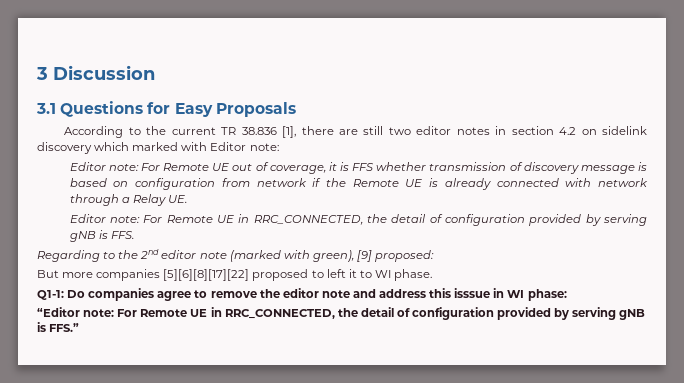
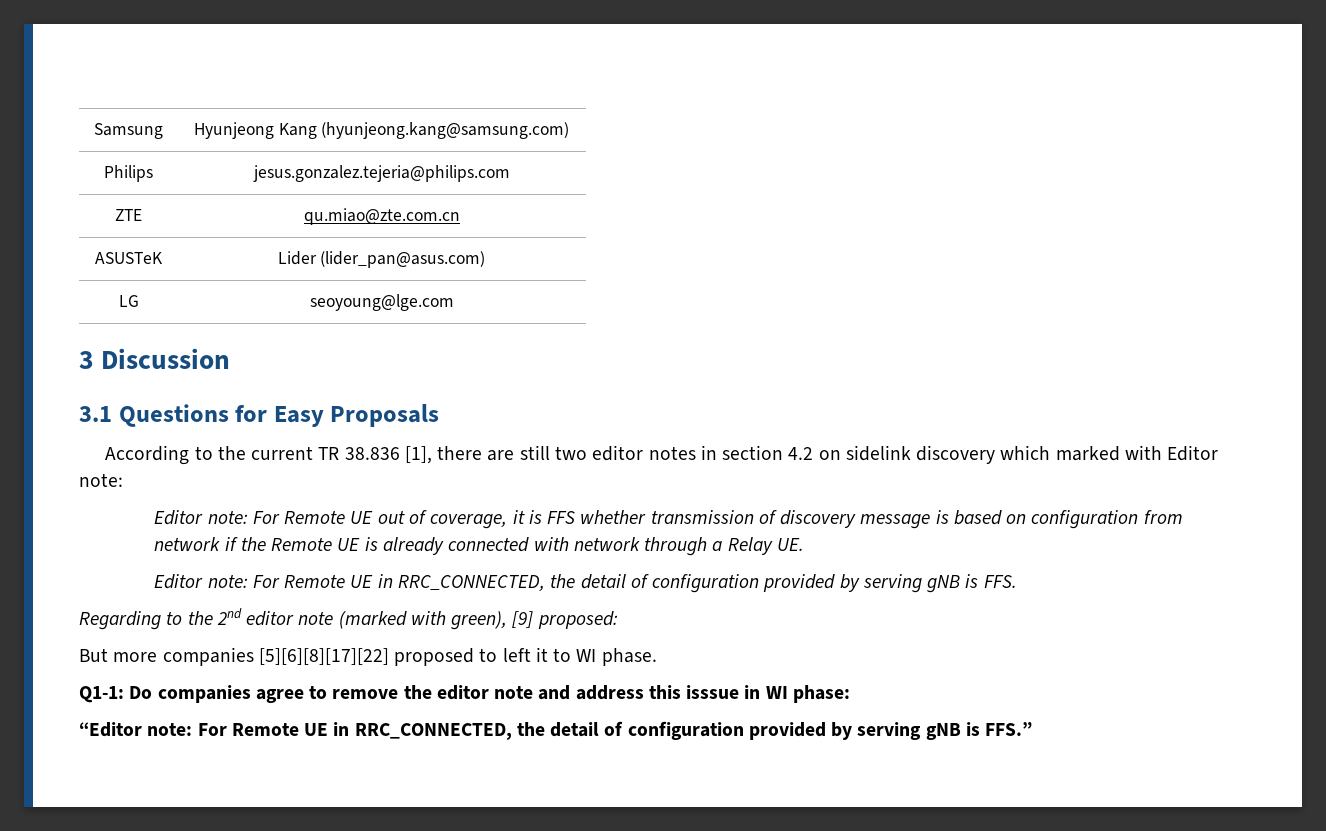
+ Samsung | Hyunjeong Kang (hyunjeong.kang@samsung.com)
+ Philips | jesus.gonzalez.tejeria@philips.com
+ ZTE | qu.miao@zte.com.cn
+ ASUSTeK | Lider (lider_pan@asus.com)
+ LG | seoyoung@lge.com

